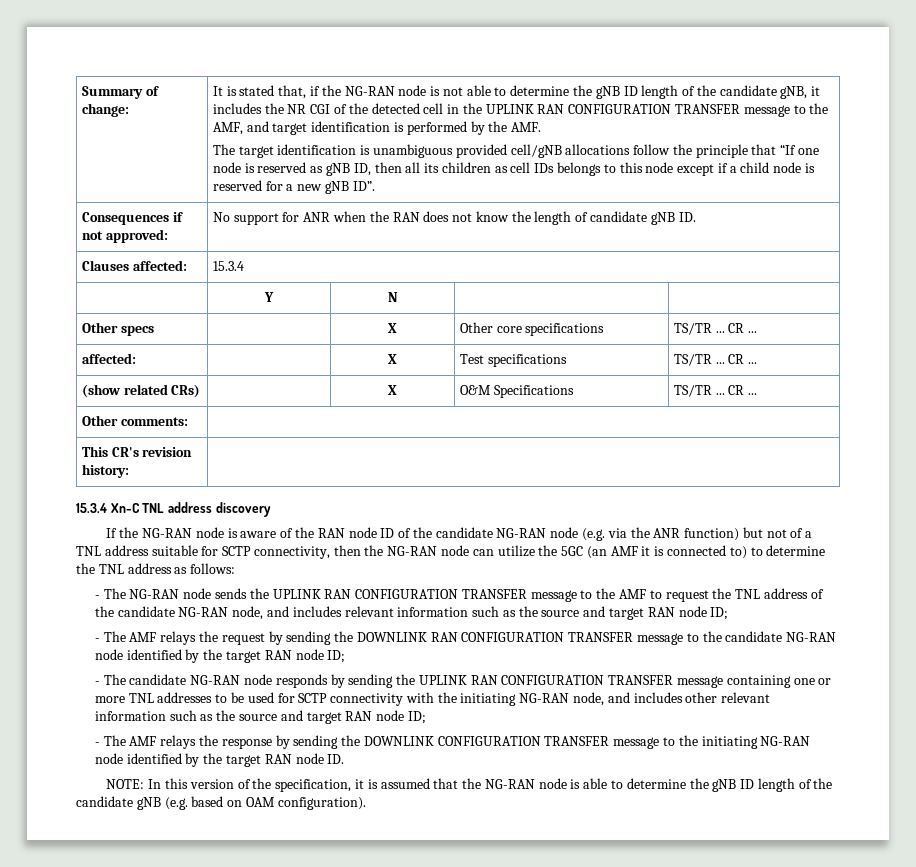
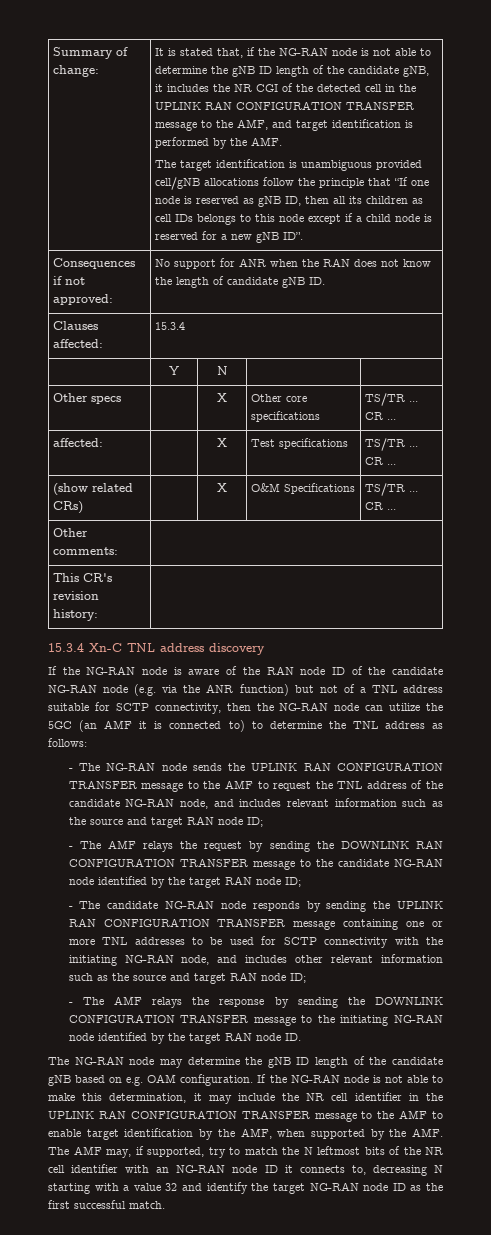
- NOTE: In this version of the specification, it is assumed that the NG-RAN node is able to determine the gNB ID length of the candidate gNB (e.g. based on OAM configuration).
+ The NG-RAN node may determine the gNB ID length of the candidate gNB based on e.g. OAM configuration. If the NG-RAN node is not able to make this determination, it may include the NR cell identifier in the UPLINK RAN CONFIGURATION TRANSFER message to the AMF to enable target identification by the AMF, when supported by the AMF. The AMF may, if supported, try to match the N leftmost bits of the NR cell identifier with an NG-RAN node ID it connects to, decreasing N starting with a value 32 and identify the target NG-RAN node ID as the first successful match.

